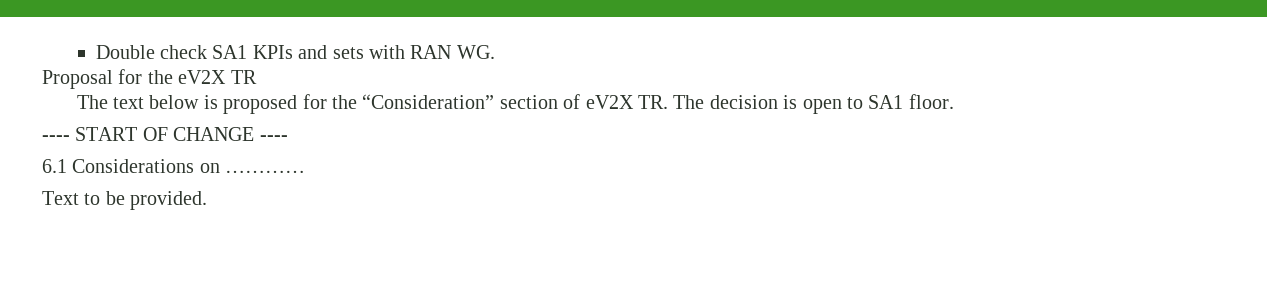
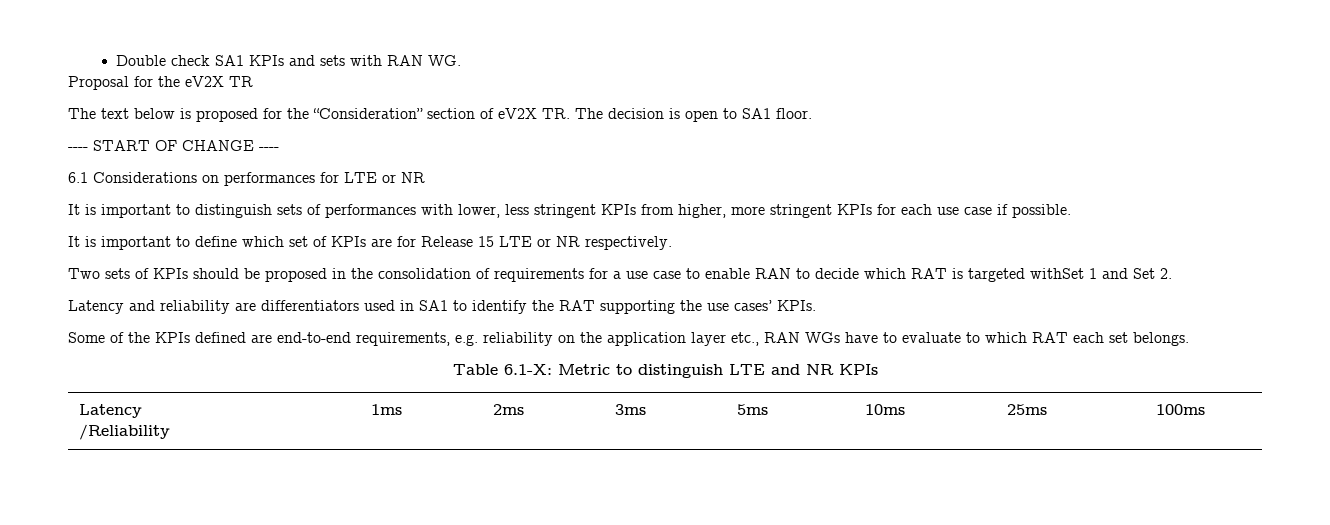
- 6.1 Considerations on …………
- Text to be provided.
+ 6.1 Considerations on performances for LTE or NR
+ It is important to distinguish sets of performances with lower, less stringent KPIs from higher, more stringent KPIs for each use case if possible.
+ It is important to define which set of KPIs are for Release 15 LTE or NR respectively.
+ Two sets of KPIs should be proposed in the consolidation of requirements for a use case to enable RAN to decide which RAT is targeted withSet 1 and Set 2.
+ Latency and reliability are differentiators used in SA1 to identify the RAT supporting the use cases’ KPIs.
+ Some of the KPIs defined are end-to-end requirements, e.g. reliability on the application layer etc., RAN WGs have to evaluate to which RAT each set belongs.
+ Table 6.1-X: Metric to distinguish LTE and NR KPIs
+ Latency
+ /Reliability | 1ms | 2ms | 3ms | 5ms | 10ms | 25ms | 100ms

